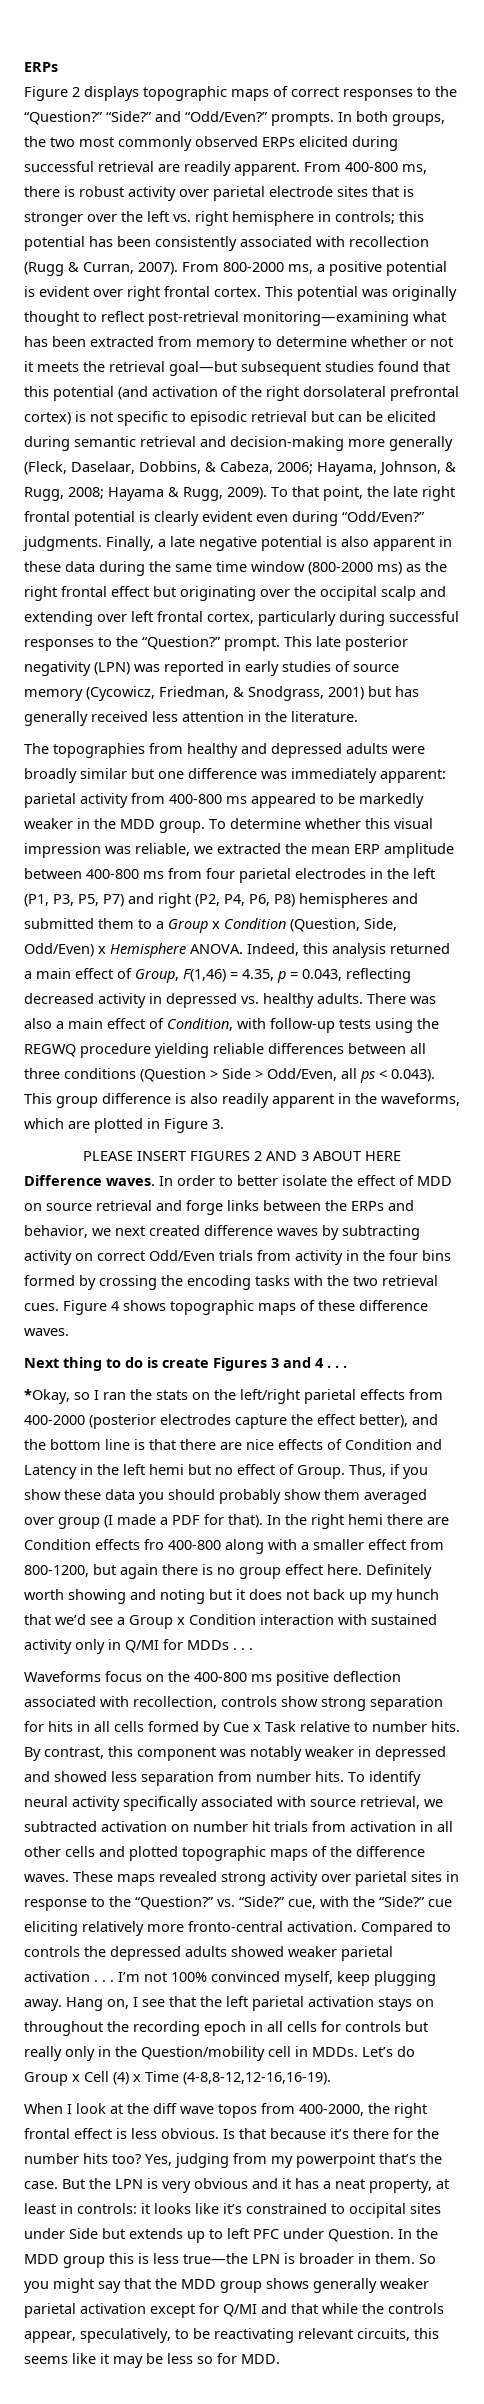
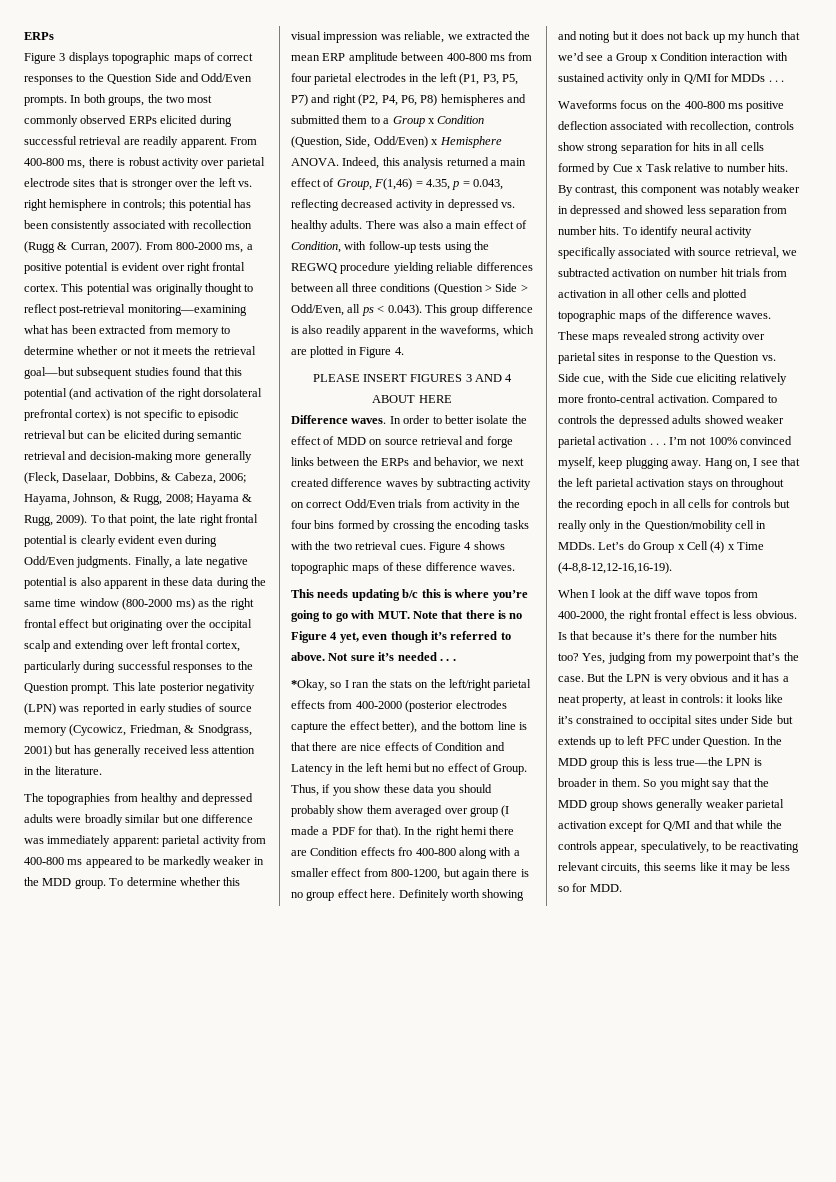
- Figure 2 displays topographic maps of correct responses to the “Question?” “Side?” and “Odd/Even?” prompts.
+ Figure 3 displays topographic maps of correct responses to the Question Side and Odd/Even prompts.
- To that point, the late right frontal potential is clearly evident even during “Odd/Even?” judgments.
+ To that point, the late right frontal potential is clearly evident even during Odd/Even judgments.
- Finally, a late negative potential is also apparent in these data during the same time window (800-2000 ms) as the right frontal effect but originating over the occipital scalp and extending over left frontal cortex, particularly during successful responses to the “Question?” prompt.
+ Finally, a late negative potential is also apparent in these data during the same time window (800-2000 ms) as the right frontal effect but originating over the occipital scalp and extending over left frontal cortex, particularly during successful responses to the Question prompt.
- There was also a main effect of Condition, with follow-up tests using the REGWQ procedure yielding reliable differences between all three conditions (Question > Side > Odd/Even, all ps < 0.043). This group difference is also readily apparent in the waveforms, which are plotted in Figure 3.
+ There was also a main effect of Condition, with follow-up tests using the REGWQ procedure yielding reliable differences between all three conditions (Question > Side > Odd/Even, all ps < 0.043). This group difference is also readily apparent in the waveforms, which are plotted in Figure 4.
- PLEASE INSERT FIGURES 2 AND 3 ABOUT HERE
+ PLEASE INSERT FIGURES 3 AND 4 ABOUT HERE
- Next thing to do is create Figures 3 and 4 . . .
+ This needs updating b/c this is where you’re going to go with MUT. Note that there is no Figure 4 yet, even though it’s referred to above. Not sure it’s needed . . .
- These maps revealed strong activity over parietal sites in response to the “Question?” vs. “Side?” cue, with the “Side?” cue eliciting relatively more fronto-central activation.
+ These maps revealed strong activity over parietal sites in response to the Question vs. Side cue, with the Side cue eliciting relatively more fronto-central activation.

